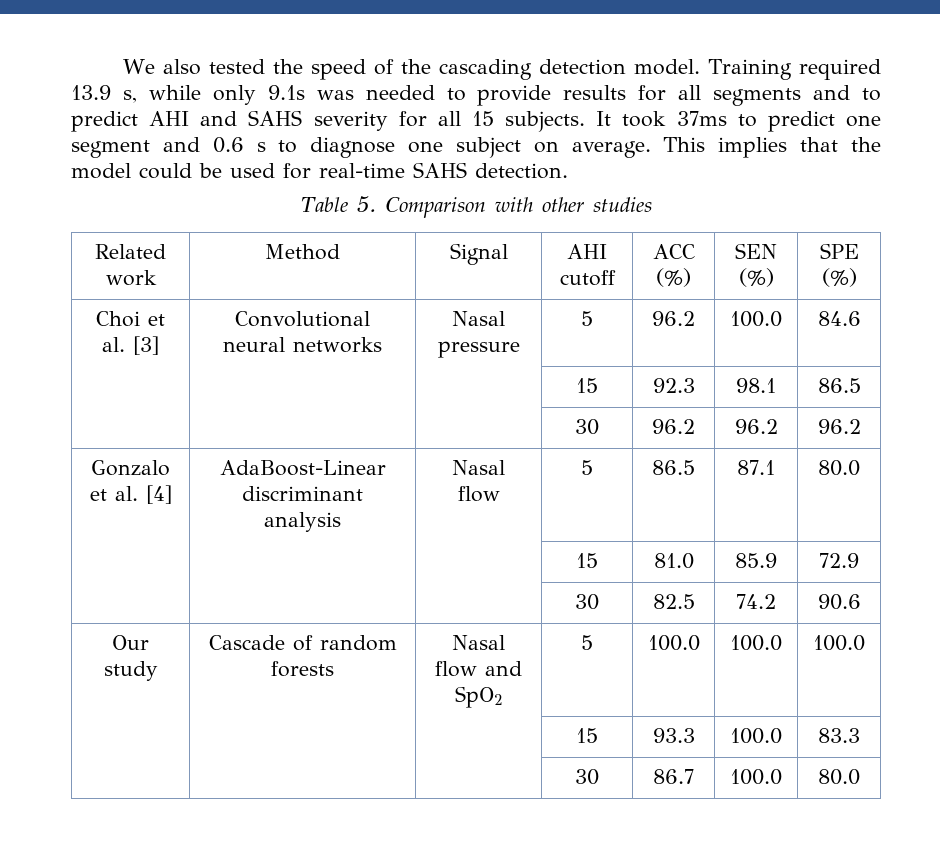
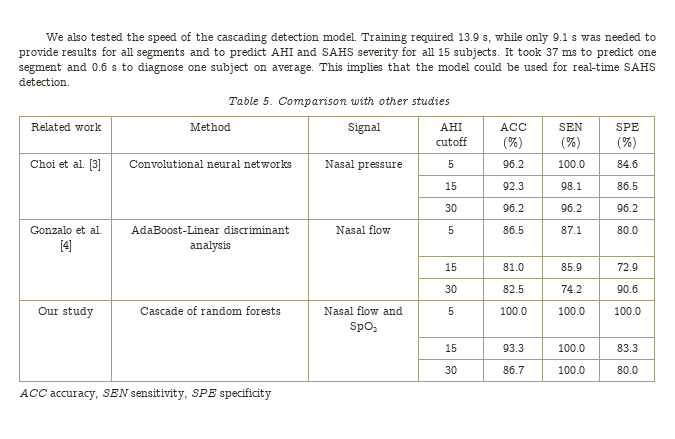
- Training required 13.9 s, while only 9.1s was needed to provide results for all segments and to predict AHI and SAHS severity for all 15 subjects.
+ Training required 13.9 s, while only 9.1 s was needed to provide results for all segments and to predict AHI and SAHS severity for all 15 subjects.
- It took 37ms to predict one segment and 0.6 s to diagnose one subject on average.
+ It took 37 ms to predict one segment and 0.6 s to diagnose one subject on average.
+ ACC accuracy, SEN sensitivity, SPE specificity

